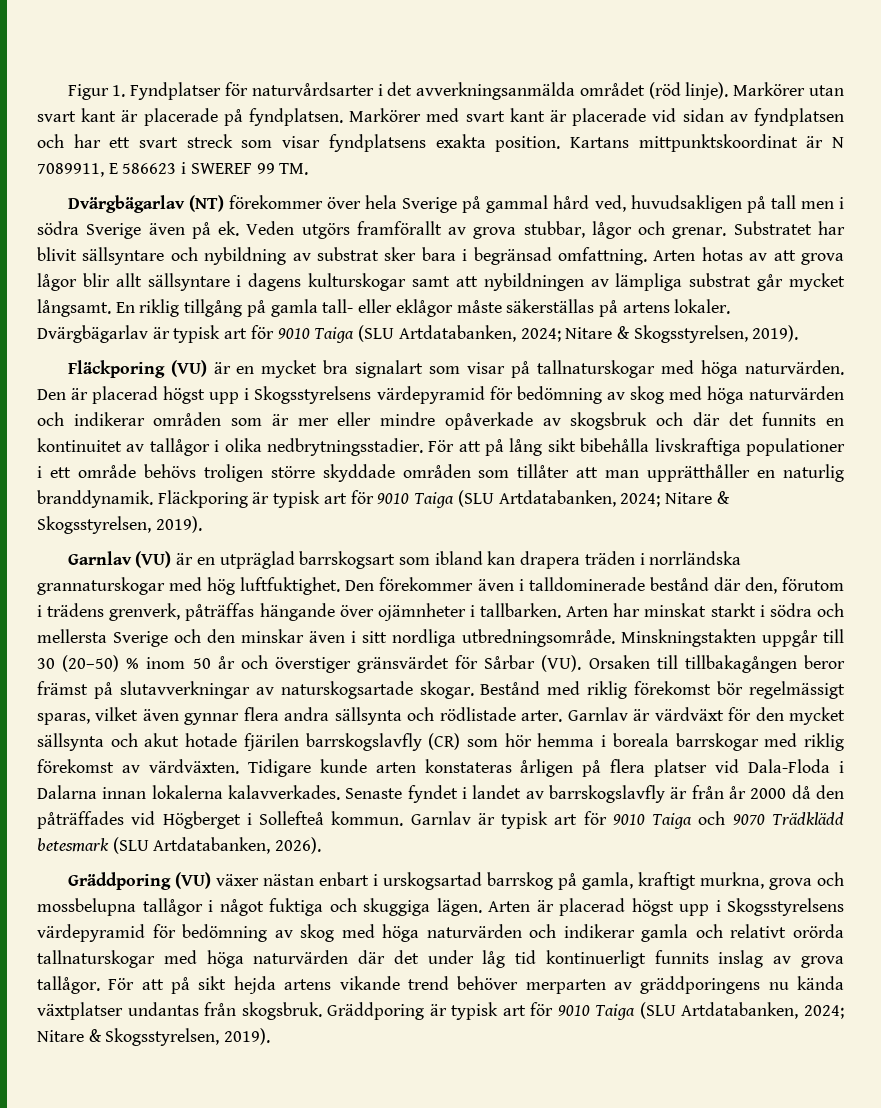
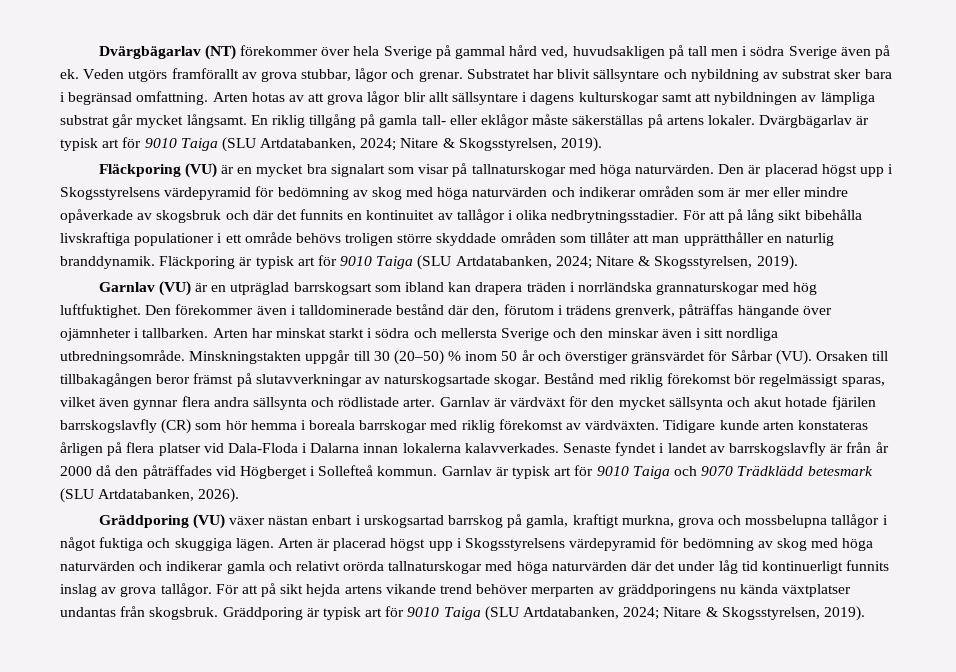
- Figur 1. Fyndplatser för naturvårdsarter i det avverkningsanmälda området (röd linje). Markörer utan svart kant är placerade på fyndplatsen. Markörer med svart kant är placerade vid sidan av fyndplatsen och har ett svart streck som visar fyndplatsens exakta position. Kartans mittpunktskoordinat är N 7089911, E 586623 i SWEREF 99 TM.

